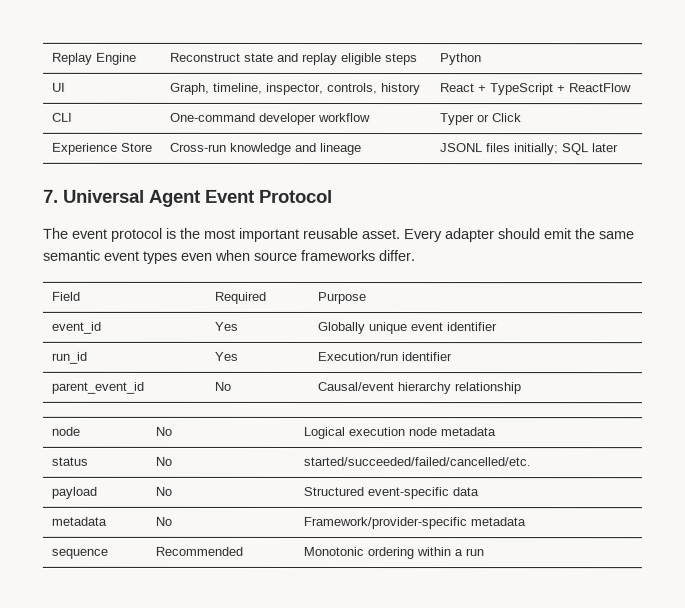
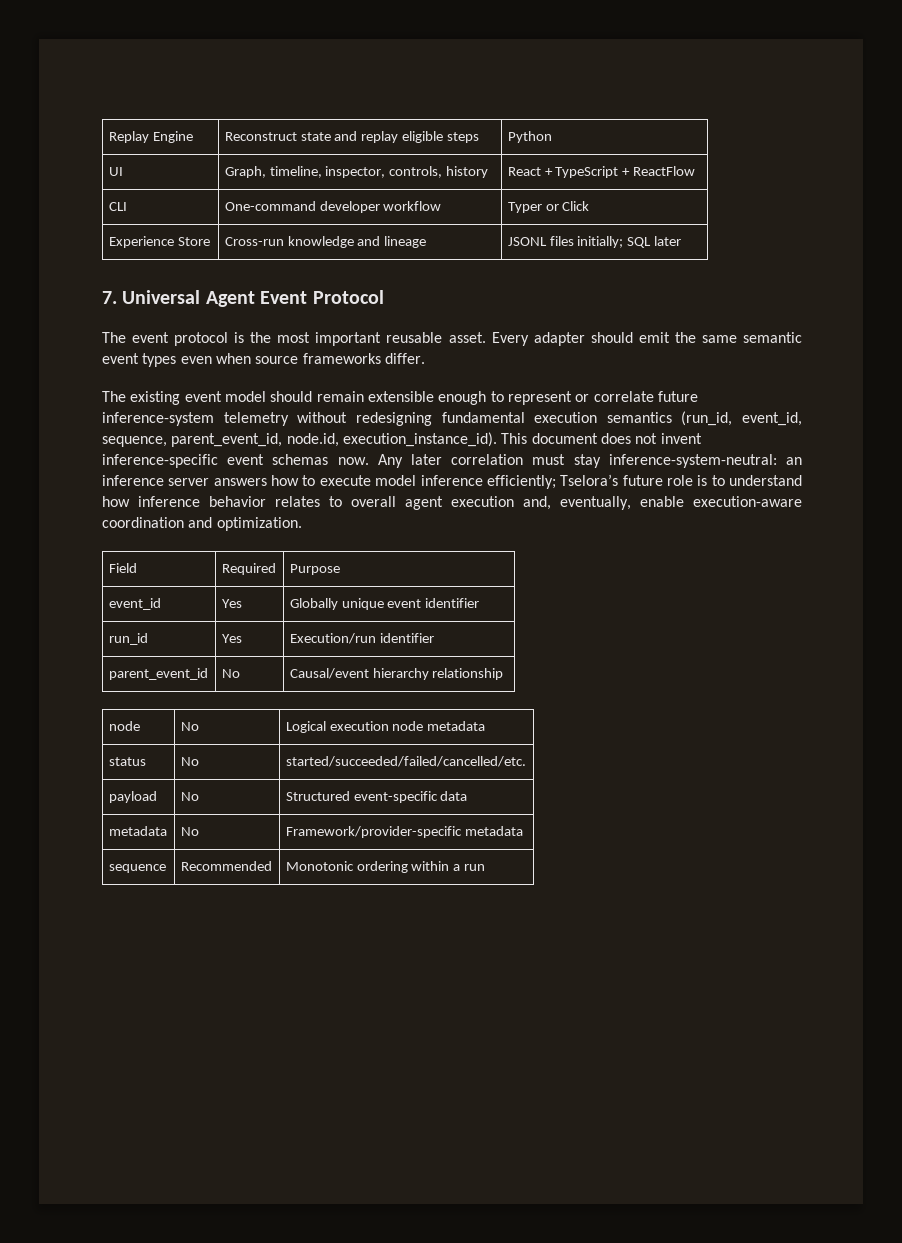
+ The existing event model should remain extensible enough to represent or correlate future inference-system telemetry without redesigning fundamental execution semantics (run_id, event_id, sequence, parent_event_id, node.id, execution_instance_id). This document does not invent inference-specific event schemas now. Any later correlation must stay inference-system-neutral: an inference server answers how to execute model inference efficiently; Tselora’s future role is to understand how inference behavior relates to overall agent execution and, eventually, enable execution-aware coordination and optimization.

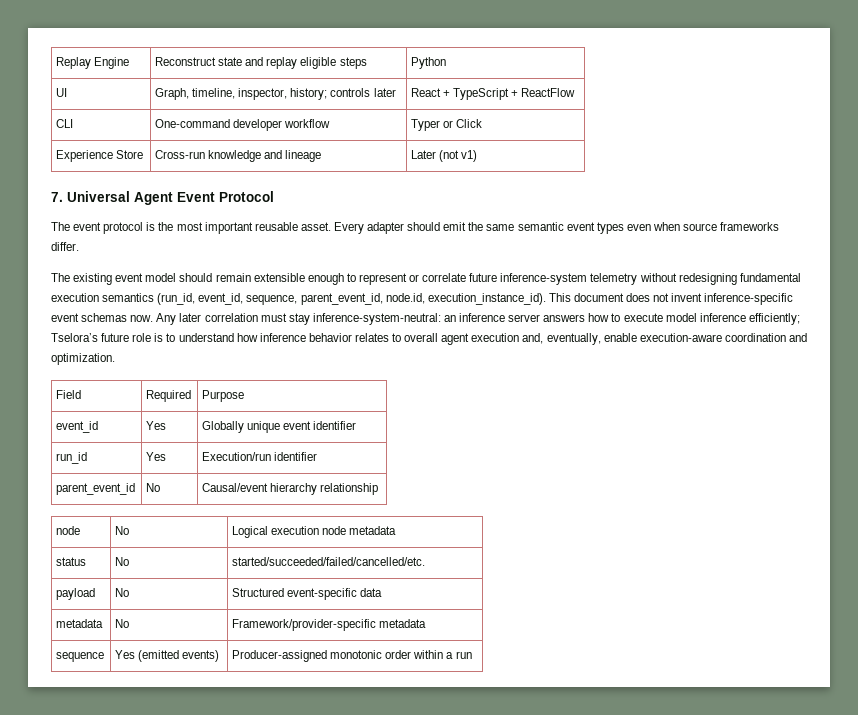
- UI | Graph, timeline, inspector, controls, history | React + TypeScript + ReactFlow
+ UI | Graph, timeline, inspector, history; controls later | React + TypeScript + ReactFlow
- Experience Store | Cross-run knowledge and lineage | JSONL files initially; SQL later
+ Experience Store | Cross-run knowledge and lineage | Later (not v1)
- sequence | Recommended | Monotonic ordering within a run
+ sequence | Yes (emitted events) | Producer-assigned monotonic order within a run

